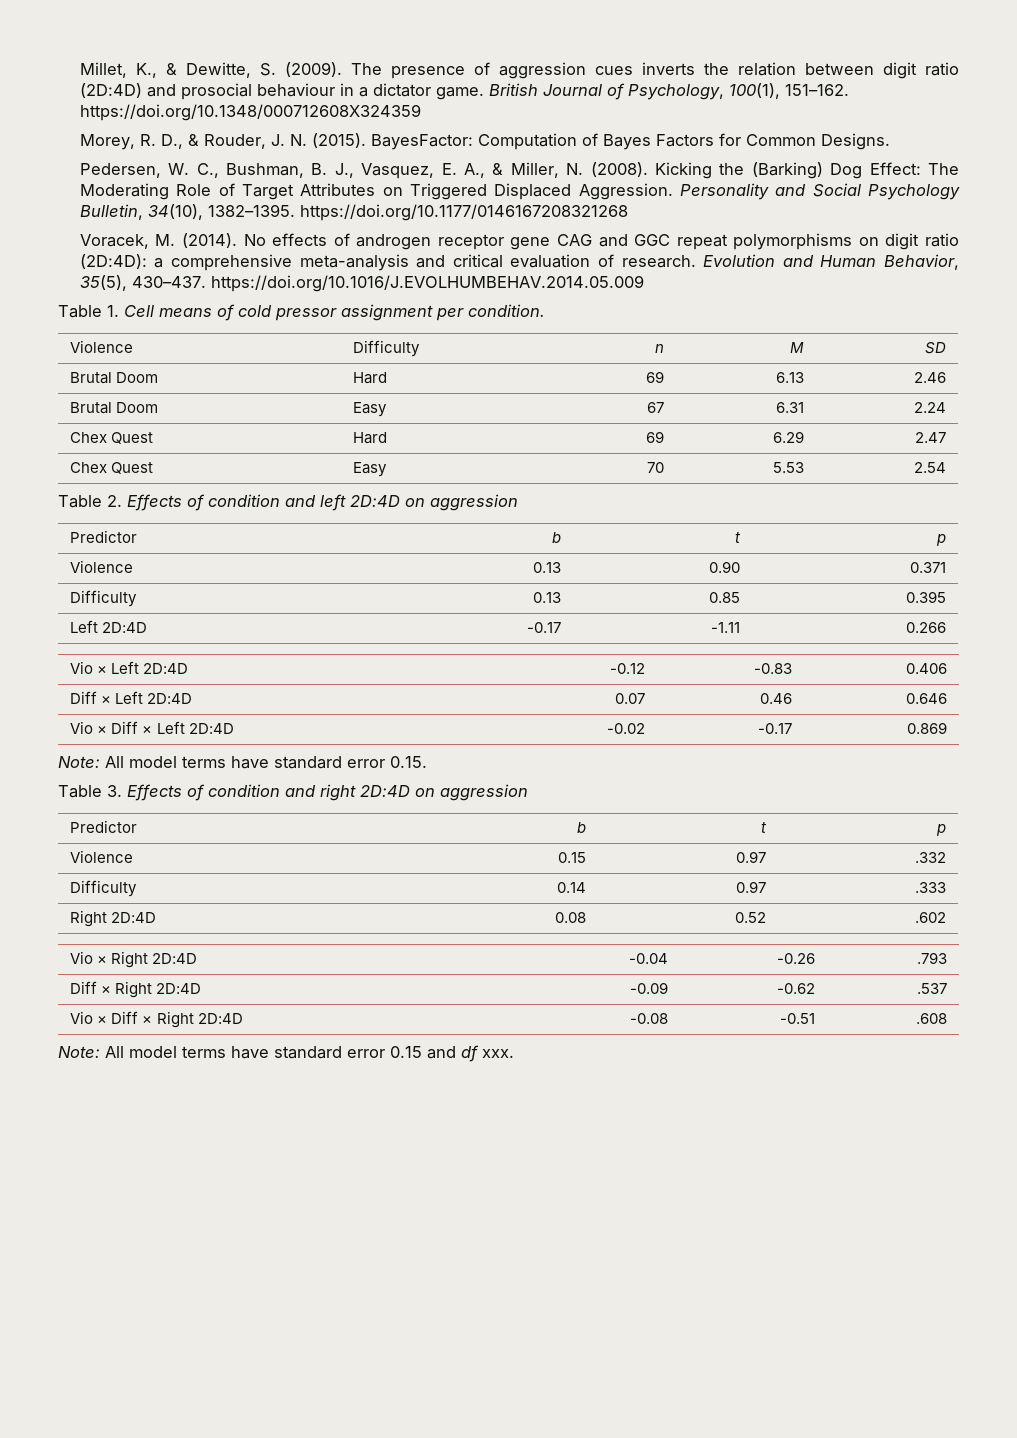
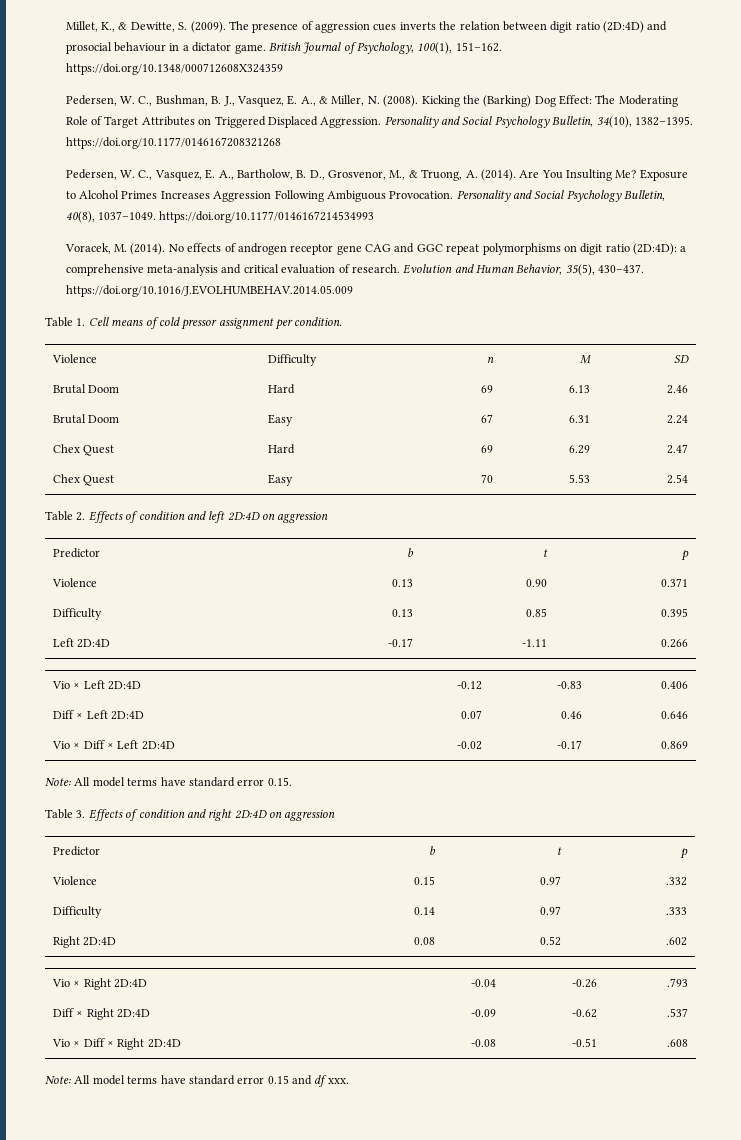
- Morey, R. D., & Rouder, J. N. (2015). BayesFactor: Computation of Bayes Factors for Common Designs.
+ Pedersen, W. C., Vasquez, E. A., Bartholow, B. D., Grosvenor, M., & Truong, A. (2014). Are You Insulting Me? Exposure to Alcohol Primes Increases Aggression Following Ambiguous Provocation. Personality and Social Psychology Bulletin, 40(8), 1037–1049. https://doi.org/10.1177/0146167214534993

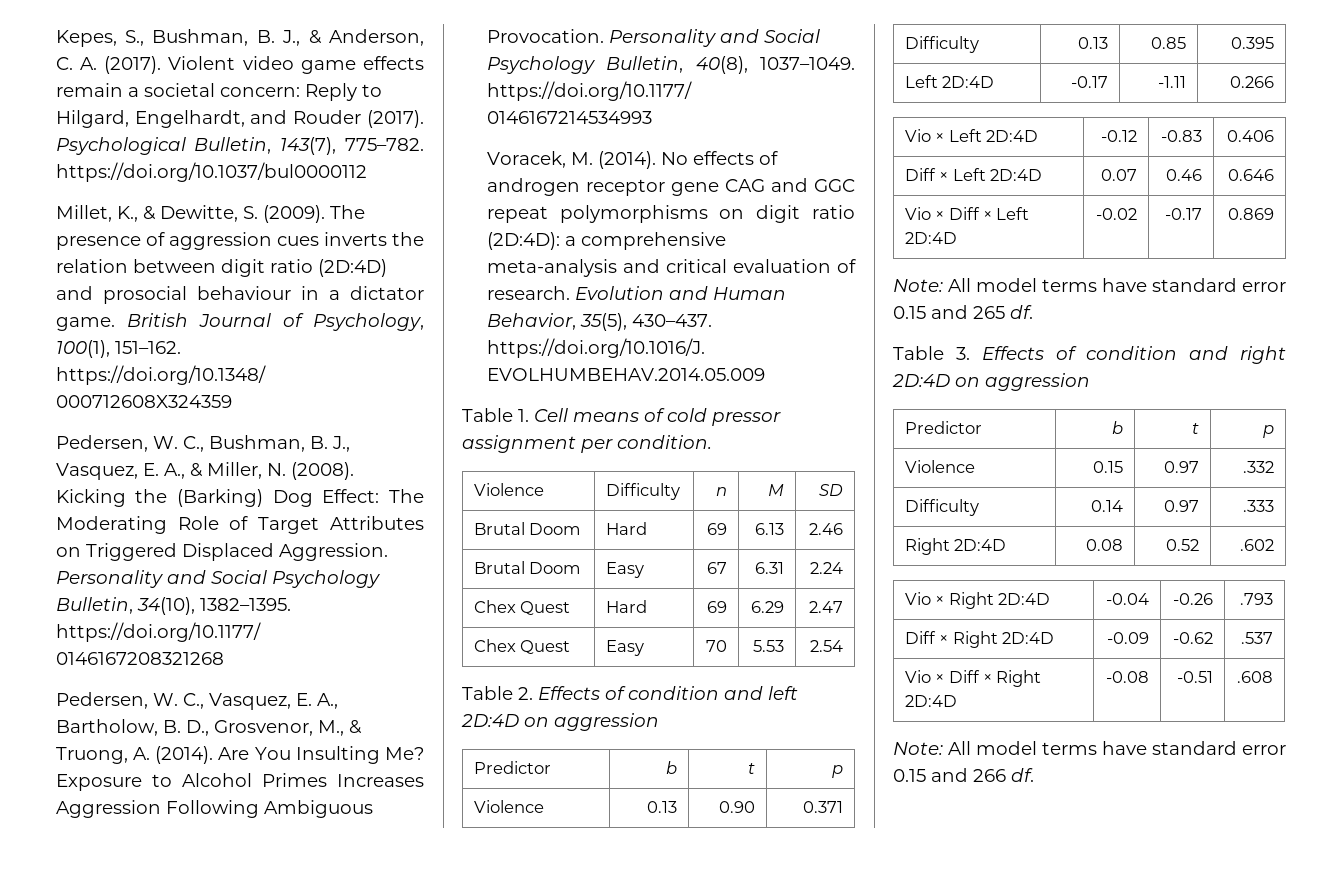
+ Kepes, S., Bushman, B. J., & Anderson, C. A. (2017). Violent video game effects remain a societal concern: Reply to Hilgard, Engelhardt, and Rouder (2017). Psychological Bulletin, 143(7), 775–782. https://doi.org/10.1037/bul0000112
- Note: All model terms have standard error 0.15.
+ Note: All model terms have standard error 0.15 and 265 df.
- Note: All model terms have standard error 0.15 and df xxx.
+ Note: All model terms have standard error 0.15 and 266 df.

